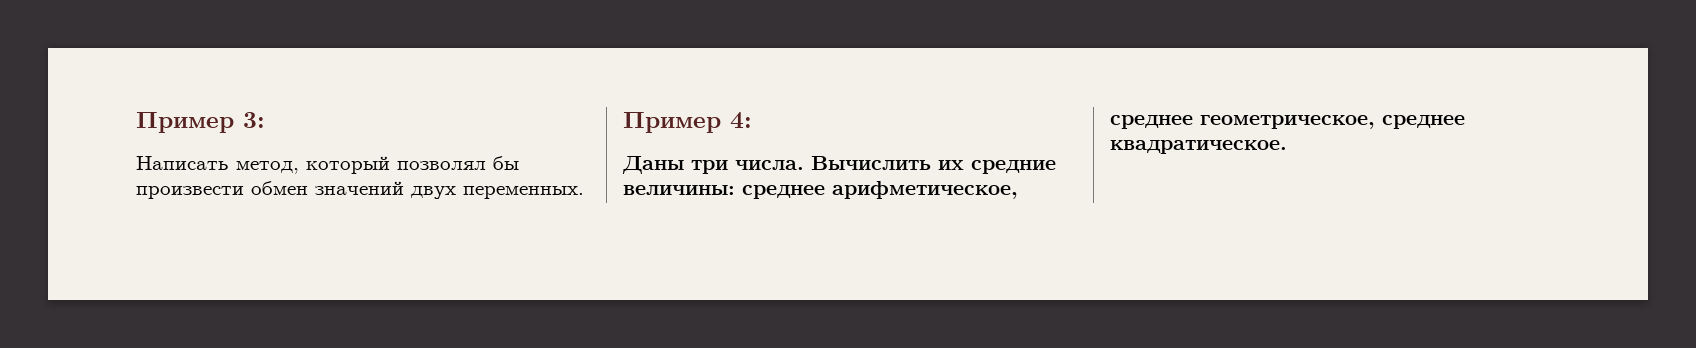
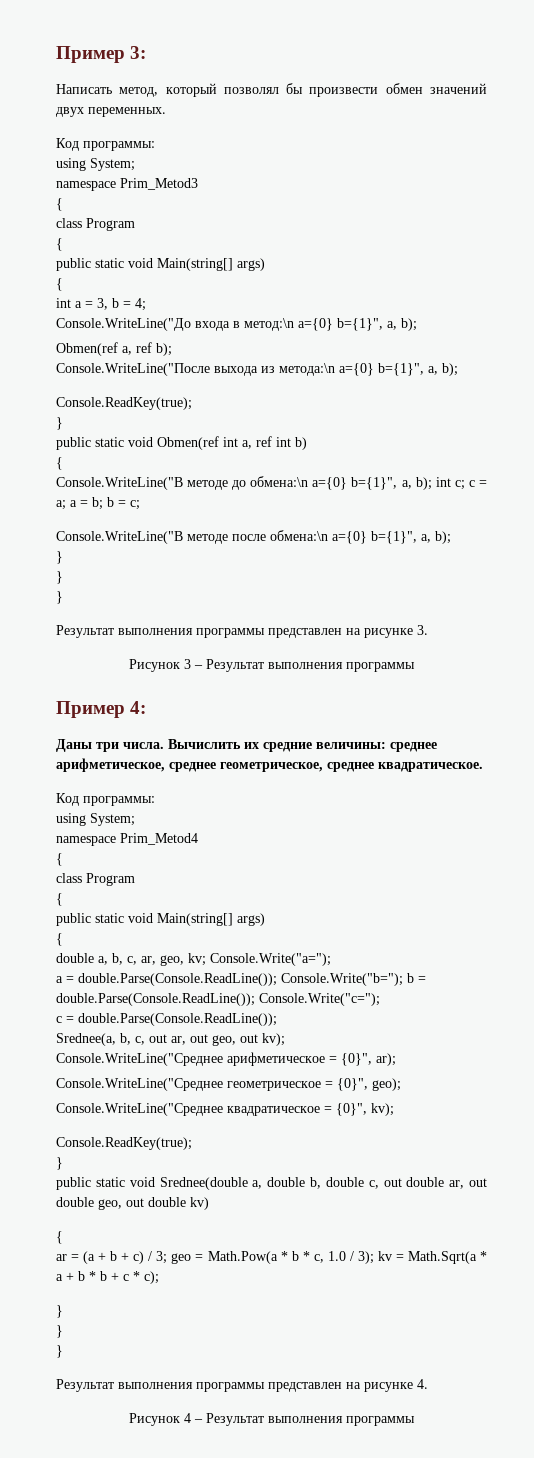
  Написать метод, который позволял бы произвести обмен значений двух переменных.
+ Код программы:
+ using System;
+ namespace Prim_Metod3
+ {
+ class Program
+ {
+ public static void Main(string[] args)
+ {
+ int a = 3, b = 4;
+ Console.WriteLine("До входа в метод:\n a={0} b={1}", a, b);
+ Obmen(ref a, ref b);
+ Console.WriteLine("После выхода из метода:\n a={0} b={1}", a, b);
+ Console.ReadKey(true);
+ }
+ public static void Obmen(ref int a, ref int b)
+ {
+ Console.WriteLine("В методе до обмена:\n a={0} b={1}", a, b); int c; c = a; a = b; b = c;
+ Console.WriteLine("В методе после обмена:\n a={0} b={1}", a, b);
+ }
+ }
+ }
+ Результат выполнения программы представлен на рисунке 3.
+ Рисунок 3 – Результат выполнения программы
  Вычислить их средние величины: среднее арифметическое, среднее геометрическое, среднее квадратическое.
+ Код программы:
+ using System;
+ namespace Prim_Metod4
+ {
+ class Program
+ {
+ public static void Main(string[] args)
+ {
+ double a, b, c, ar, geo, kv; Console.Write("a=");
+ a = double.Parse(Console.ReadLine()); Console.Write("b="); b = double.Parse(Console.ReadLine()); Console.Write("c=");
+ c = double.Parse(Console.ReadLine());
+ Srednee(a, b, c, out ar, out geo, out kv);
+ Console.WriteLine("Среднее арифметическое = {0}", ar);
+ Console.WriteLine("Среднее геометрическое = {0}", geo);
+ Console.WriteLine("Среднее квадратическое = {0}", kv);
+ Console.ReadKey(true);
+ }
+ public static void Srednee(double a, double b, double c, out double ar, out double geo, out double kv)
+ {
+ ar = (a + b + c) / 3; geo = Math.Pow(a * b * c, 1.0 / 3); kv = Math.Sqrt(a * a + b * b + c * c);
+ }
+ }
+ }
+ Результат выполнения программы представлен на рисунке 4.
+ Рисунок 4 – Результат выполнения программы

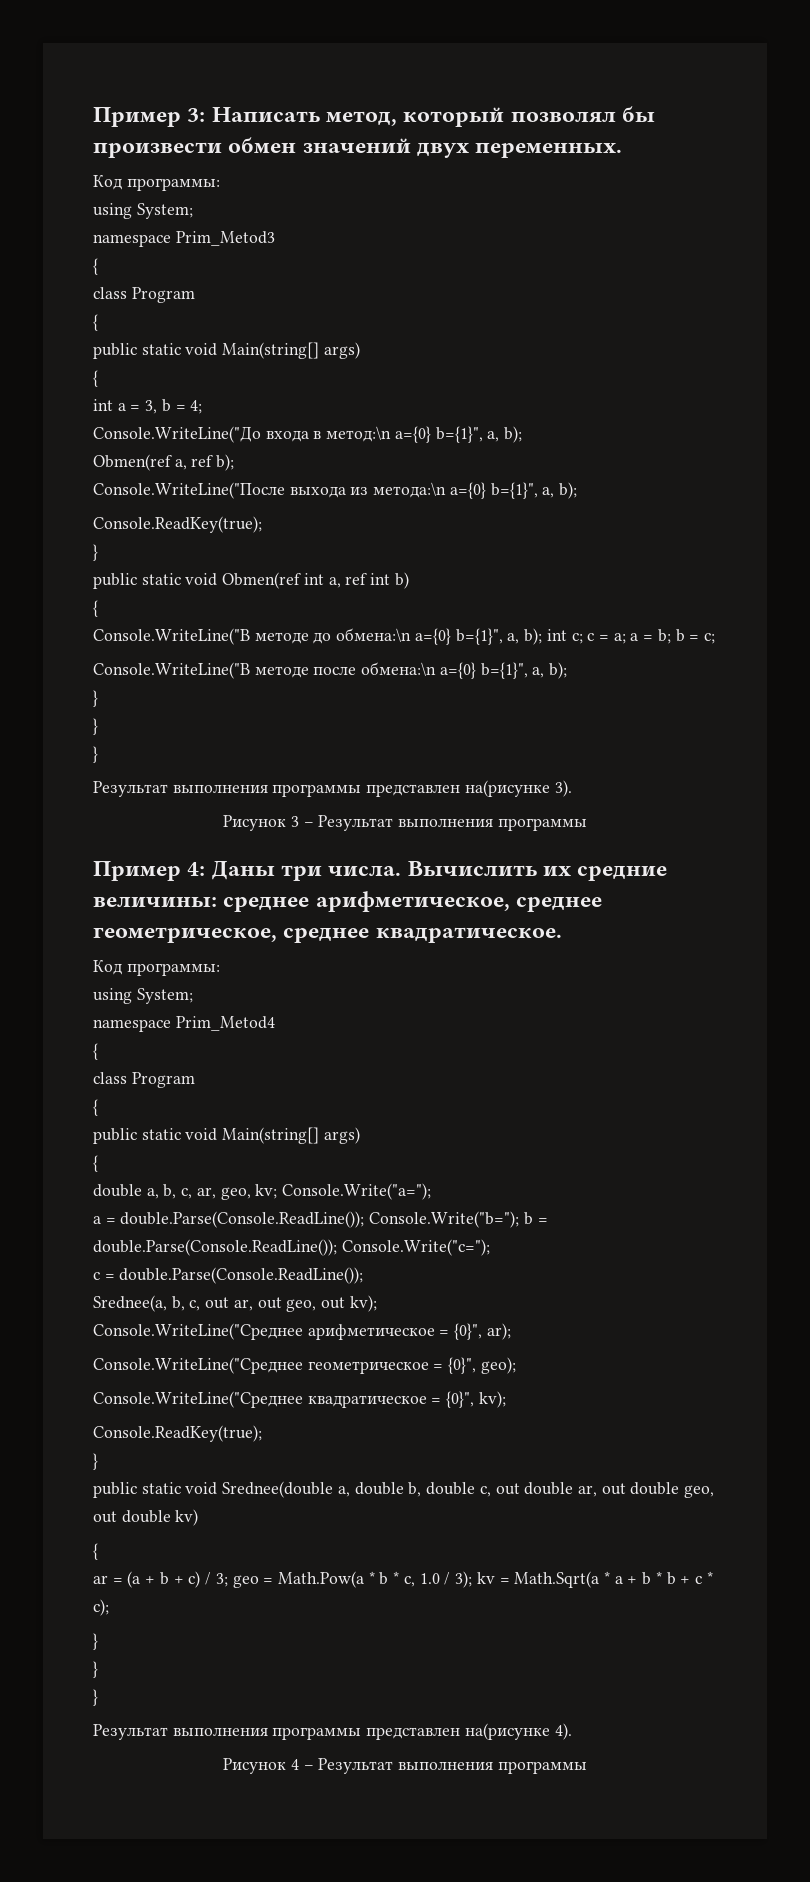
- Пример 3:
- Написать метод, который позволял бы произвести обмен значений двух переменных.
+ Пример 3: Написать метод, который позволял бы произвести обмен значений двух переменных.
- Результат выполнения программы представлен на рисунке 3.
+ Результат выполнения программы представлен на(рисунке 3).
- Пример 4:
- Даны три числа.
+ Пример 4: Даны три числа.
- Результат выполнения программы представлен на рисунке 4.
+ Результат выполнения программы представлен на(рисунке 4).

